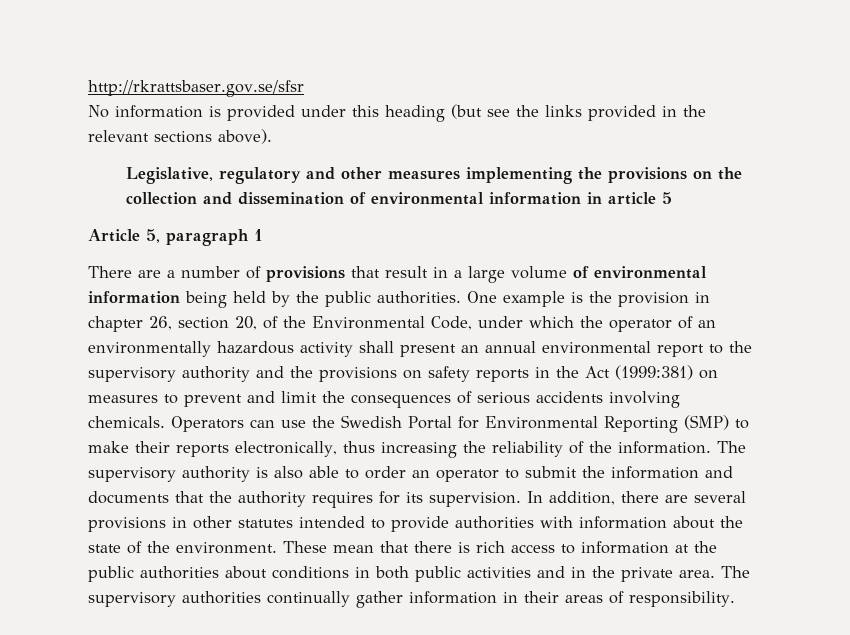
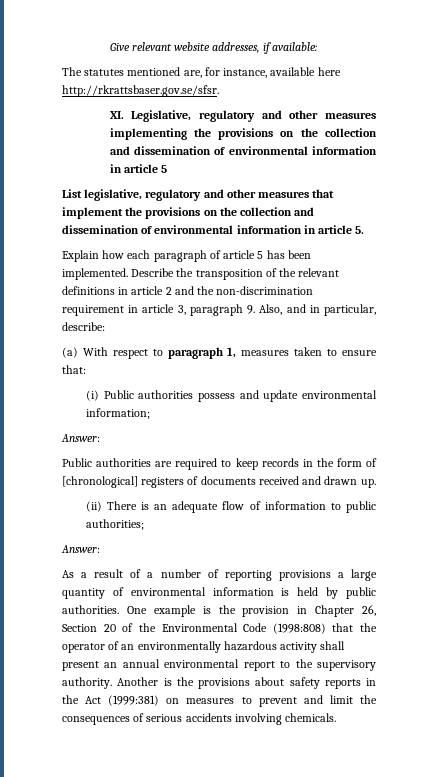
- http://rkrattsbaser.gov.se/sfsr
- No information is provided under this heading (but see the links provided in the relevant sections above).
- Legislative, regulatory and other measures implementing the provisions on the collection and dissemination of environmental information in article 5
+ Give relevant website addresses, if available:
+ The statutes mentioned are, for instance, available here http://rkrattsbaser.gov.se/sfsr.
+ XI. Legislative, regulatory and other measures implementing the provisions on the collection and dissemination of environmental information in article 5
- Article 5, paragraph 1
- There are a number of provisions that result in a large volume of environmental information being held by the public authorities.
+ List legislative, regulatory and other measures that implement the provisions on the collection and dissemination of environmental information in article 5.
+ Explain how each paragraph of article 5 has been implemented. Describe the transposition of the relevant definitions in article 2 and the non-discrimination requirement in article 3, paragraph 9. Also, and in particular, describe:
+ (a) With respect to paragraph 1, measures taken to ensure that:
+ (i) Public authorities possess and update environmental information;
+ Answer:
+ Public authorities are required to keep records in the form of [chronological] registers of documents received and drawn up.
+ (ii) There is an adequate flow of information to public authorities;
+ Answer:
+ As a result of a number of reporting provisions a large quantity of environmental information is held by public authorities.
- One example is the provision in chapter 26, section 20, of the Environmental Code, under which the operator of an environmentally hazardous activity shall present an annual environmental report to the supervisory authority and the provisions on safety reports in the Act (1999:381) on measures to prevent and limit the consequences of serious accidents involving chemicals. Operators can use the Swedish Portal for Environmental Reporting (SMP) to make their reports electronically, thus increasing the reliability of the information. The supervisory authority is also able to order an operator to submit the information and documents that the authority requires for its supervision. In addition, there are several provisions in other statutes intended to provide authorities with information about the state of the environment. These mean that there is rich access to information at the public authorities about conditions in both public activities and in the private area. The supervisory authorities continually gather information in their areas of responsibility.
+ One example is the provision in Chapter 26, Section 20 of the Environmental Code (1998:808) that the operator of an environmentally hazardous activity shall present an annual environmental report to the supervisory authority. Another is the provisions about safety reports in the Act (1999:381) on measures to prevent and limit the consequences of serious accidents involving chemicals.

